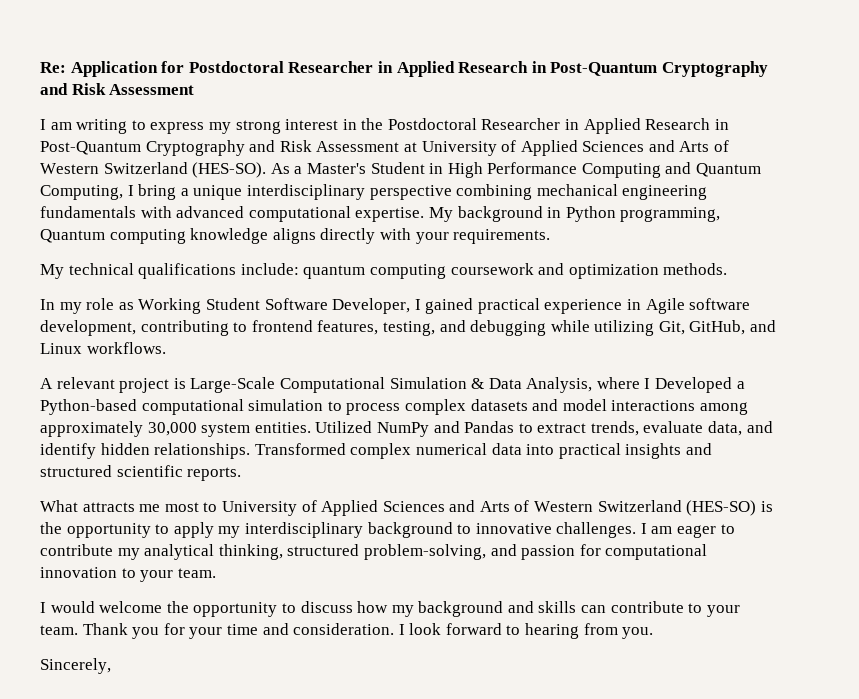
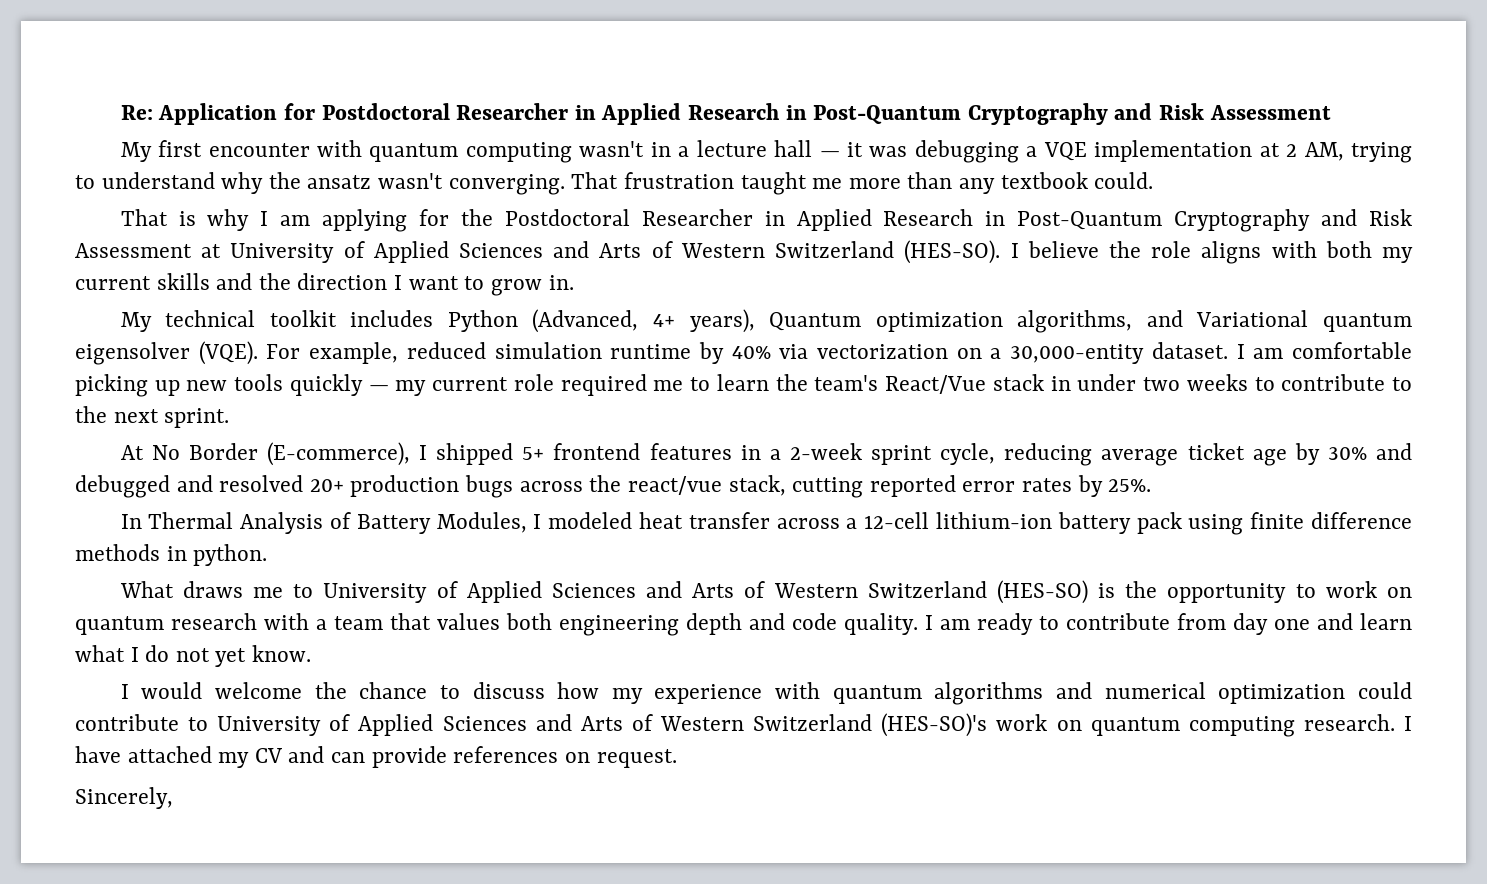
- I am writing to express my strong interest in the Postdoctoral Researcher in Applied Research in Post-Quantum Cryptography and Risk Assessment at University of Applied Sciences and Arts of Western Switzerland (HES-SO).
+ My first encounter with quantum computing wasn't in a lecture hall — it was debugging a VQE implementation at 2 AM, trying to understand why the ansatz wasn't converging. That frustration taught me more than any textbook could.
+ That is why I am applying for the Postdoctoral Researcher in Applied Research in Post-Quantum Cryptography and Risk Assessment at University of Applied Sciences and Arts of Western Switzerland (HES-SO).
- As a Master's Student in High Performance Computing and Quantum Computing, I bring a unique interdisciplinary perspective combining mechanical engineering fundamentals with advanced computational expertise. My background in Python programming, Quantum computing knowledge aligns directly with your requirements.
- My technical qualifications include: quantum computing coursework and optimization methods.
- In my role as Working Student Software Developer, I gained practical experience in Agile software development, contributing to frontend features, testing, and debugging while utilizing Git, GitHub, and Linux workflows.
- A relevant project is Large-Scale Computational Simulation & Data Analysis, where I Developed a Python-based computational simulation to process complex datasets and model interactions among approximately 30,000 system entities. Utilized NumPy and Pandas to extract trends, evaluate data, and identify hidden relationships. Transformed complex numerical data into practical insights and structured scientific reports.
- What attracts me most to University of Applied Sciences and Arts of Western Switzerland (HES-SO) is the opportunity to apply my interdisciplinary background to innovative challenges. I am eager to contribute my analytical thinking, structured problem-solving, and passion for computational innovation to your team.
+ I believe the role aligns with both my current skills and the direction I want to grow in.
+ My technical toolkit includes Python (Advanced, 4+ years), Quantum optimization algorithms, and Variational quantum eigensolver (VQE). For example, reduced simulation runtime by 40% via vectorization on a 30,000-entity dataset. I am comfortable picking up new tools quickly — my current role required me to learn the team's React/Vue stack in under two weeks to contribute to the next sprint.
+ At No Border (E-commerce), I shipped 5+ frontend features in a 2-week sprint cycle, reducing average ticket age by 30% and debugged and resolved 20+ production bugs across the react/vue stack, cutting reported error rates by 25%.
+ In Thermal Analysis of Battery Modules, I modeled heat transfer across a 12-cell lithium-ion battery pack using finite difference methods in python.
+ What draws me to University of Applied Sciences and Arts of Western Switzerland (HES-SO) is the opportunity to work on quantum research with a team that values both engineering depth and code quality. I am ready to contribute from day one and learn what I do not yet know.
- I would welcome the opportunity to discuss how my background and skills can contribute to your team. Thank you for your time and consideration. I look forward to hearing from you.
+ I would welcome the chance to discuss how my experience with quantum algorithms and numerical optimization could contribute to University of Applied Sciences and Arts of Western Switzerland (HES-SO)'s work on quantum computing research. I have attached my CV and can provide references on request.

